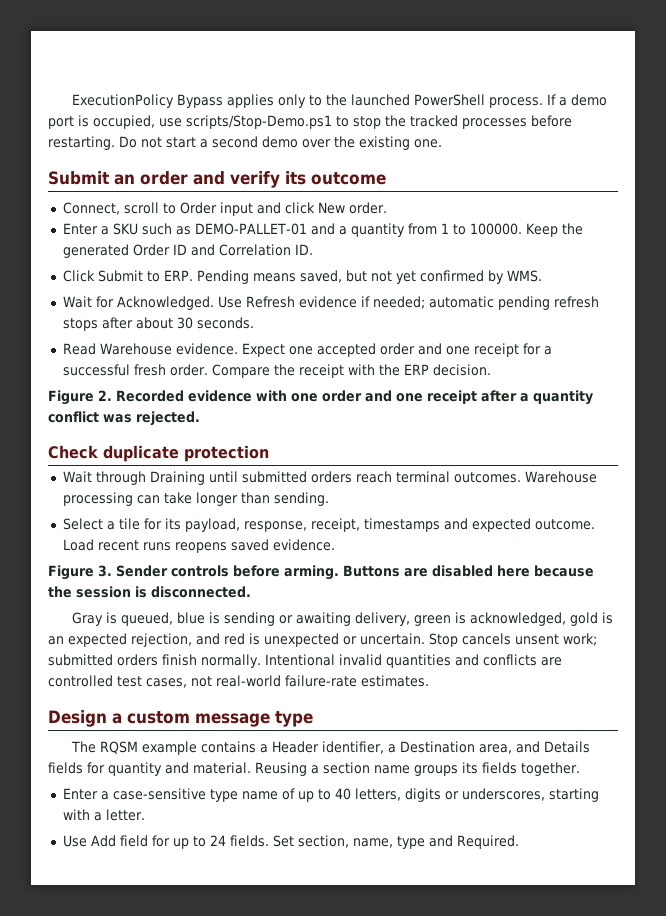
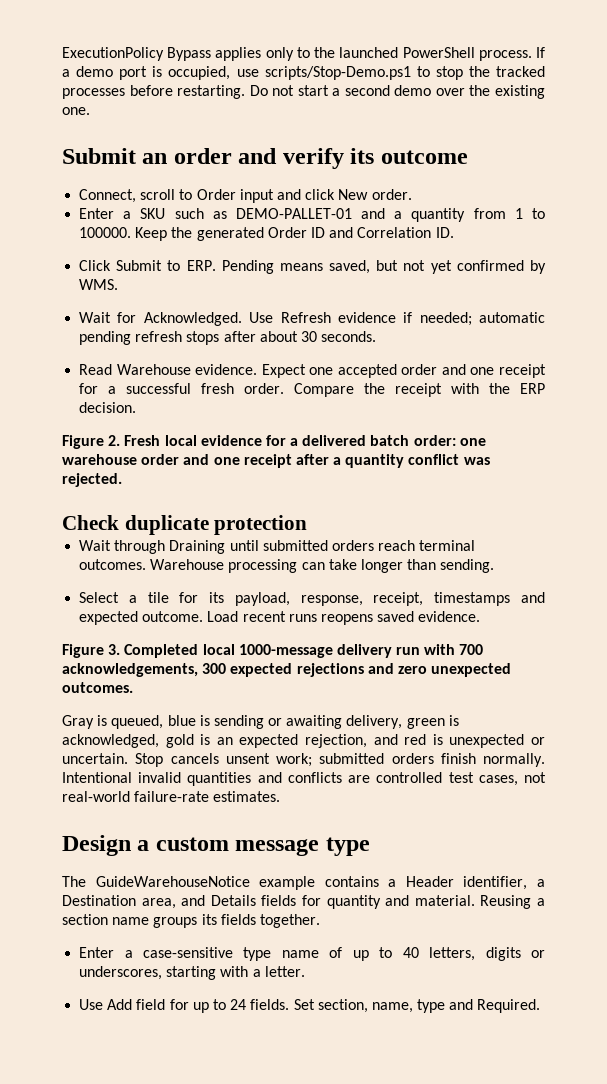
- Figure 2. Recorded evidence with one order and one receipt after a quantity conflict was rejected.
+ Figure 2. Fresh local evidence for a delivered batch order: one warehouse order and one receipt after a quantity conflict was rejected.
- Figure 3. Sender controls before arming. Buttons are disabled here because the session is disconnected.
+ Figure 3. Completed local 1000-message delivery run with 700 acknowledgements, 300 expected rejections and zero unexpected outcomes.
- The RQSM example contains a Header identifier, a Destination area, and Details fields for quantity and material.
+ The GuideWarehouseNotice example contains a Header identifier, a Destination area, and Details fields for quantity and material.

